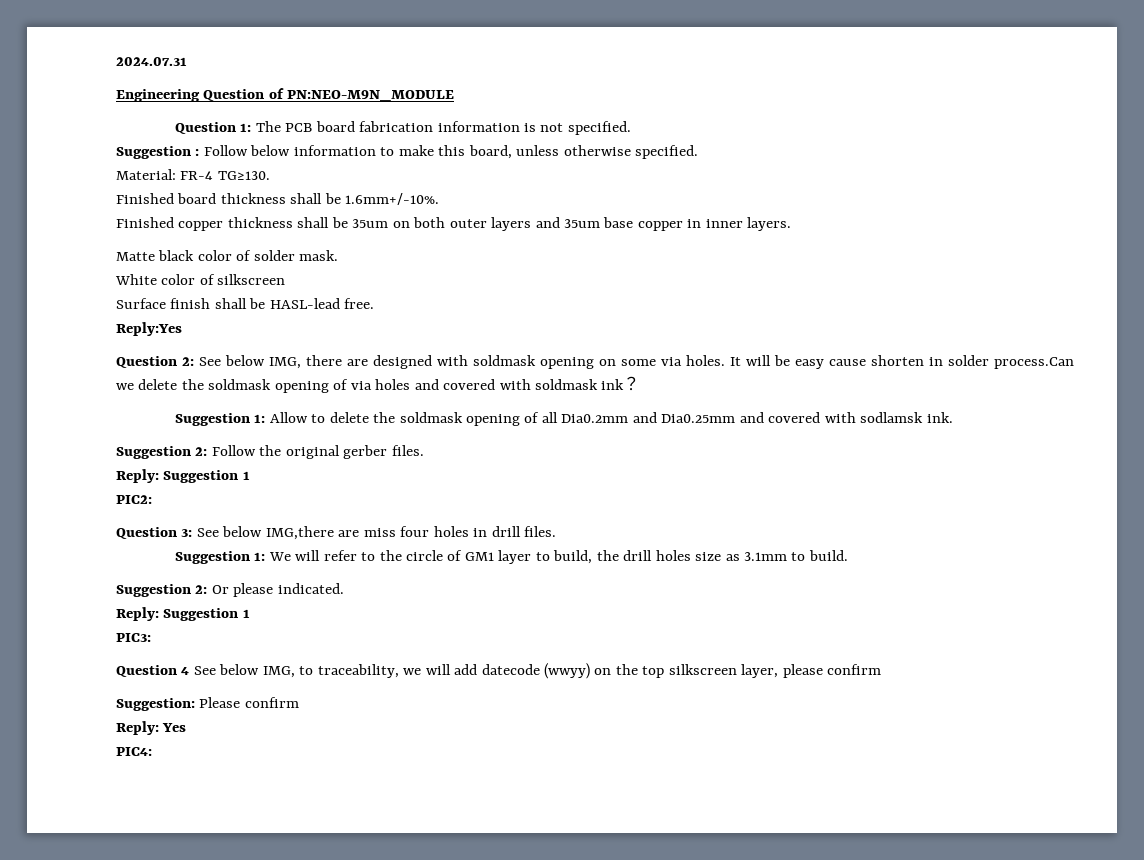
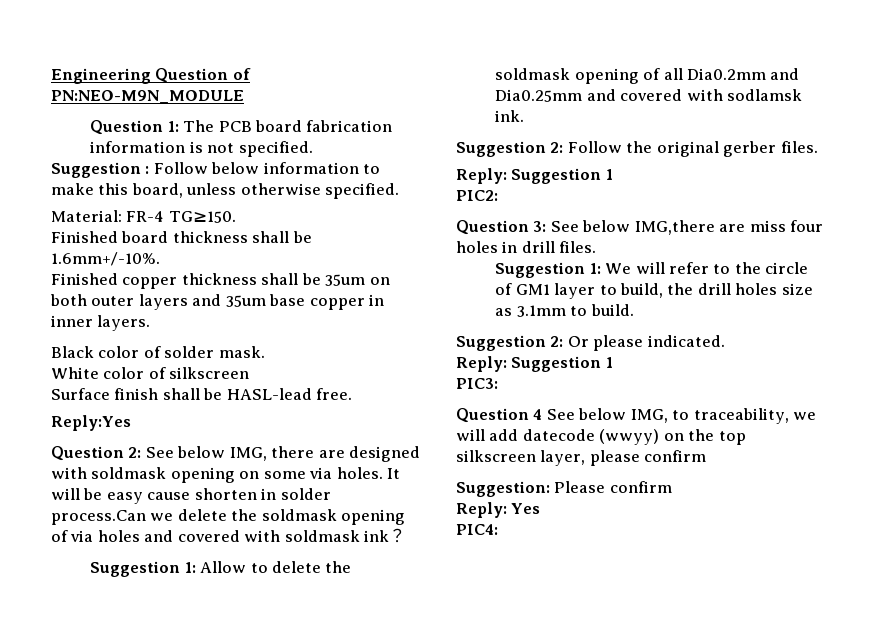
- 2024.07.31
- Material: FR-4 TG≥130.
+ Material: FR-4 TG≥150.
- Matte black color of solder mask.
+ Black color of solder mask.

